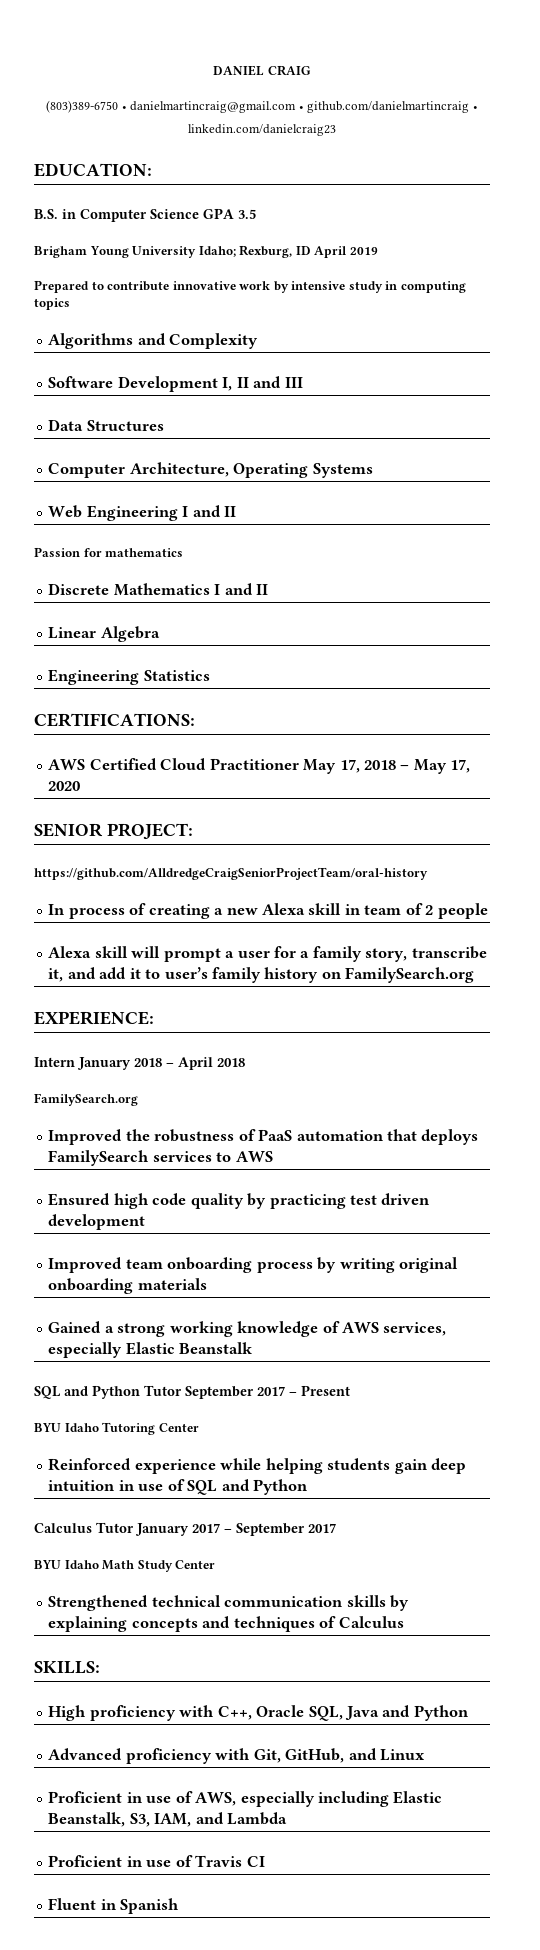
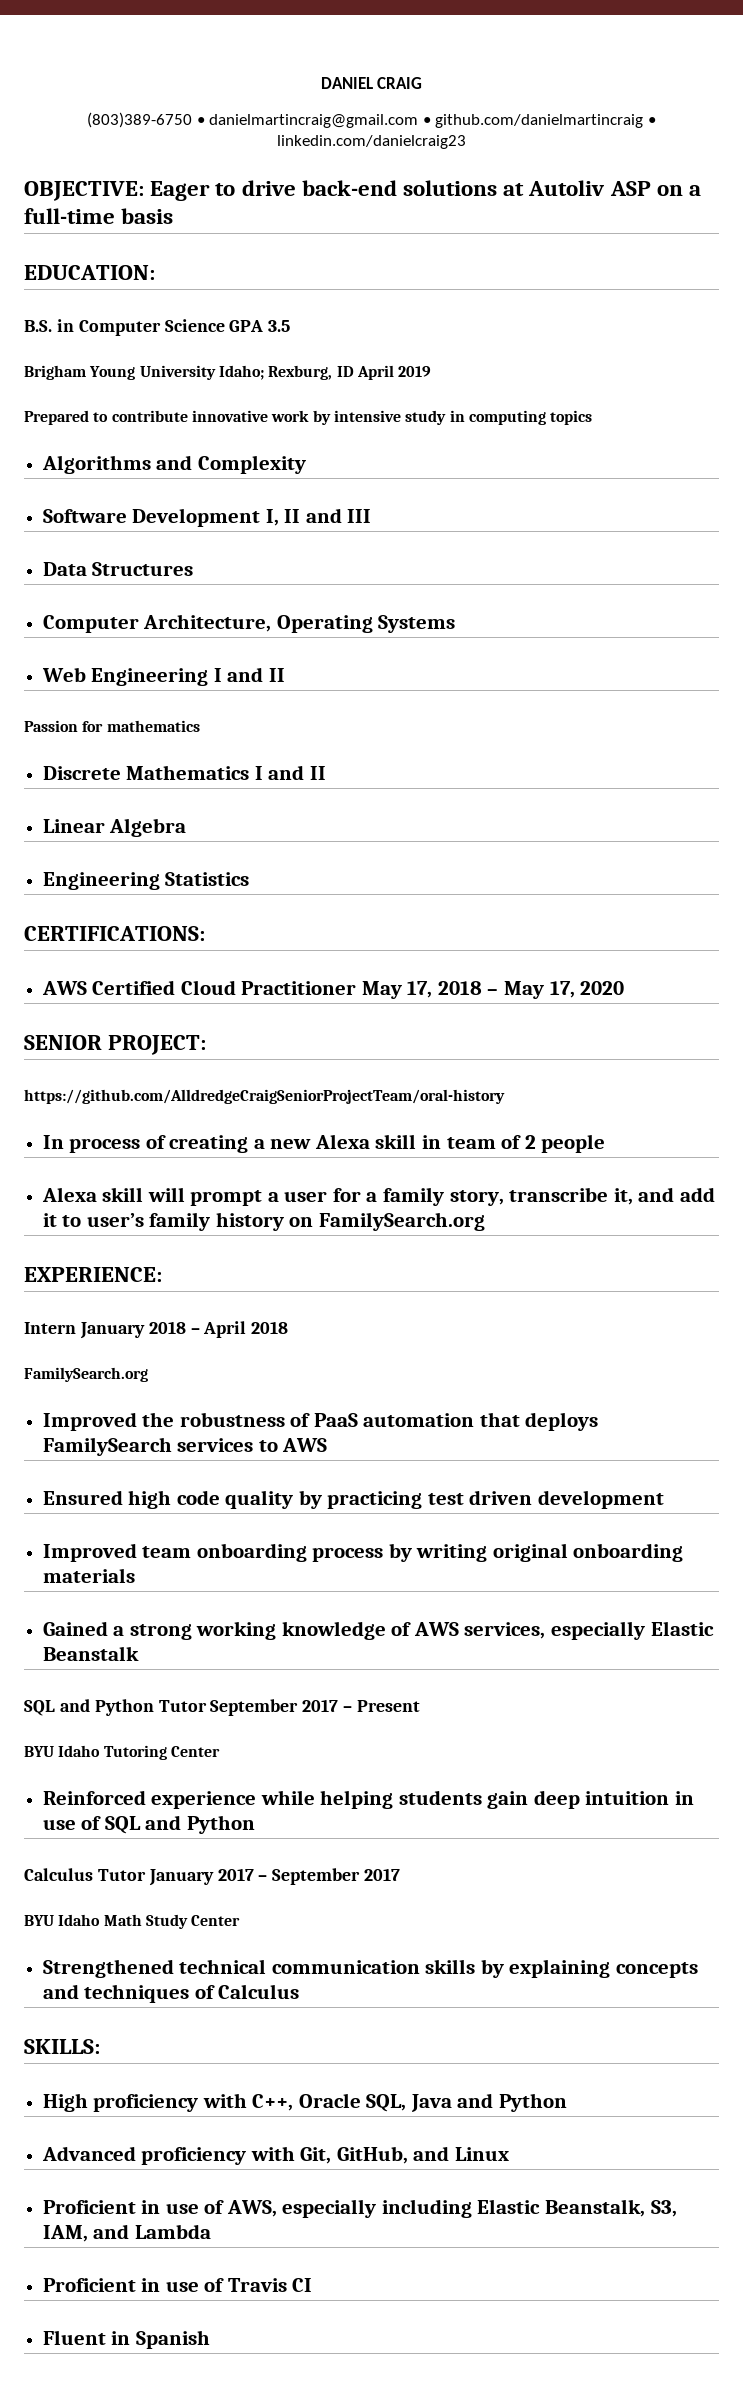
+ OBJECTIVE: Eager to drive back-end solutions at Autoliv ASP on a full-time basis

